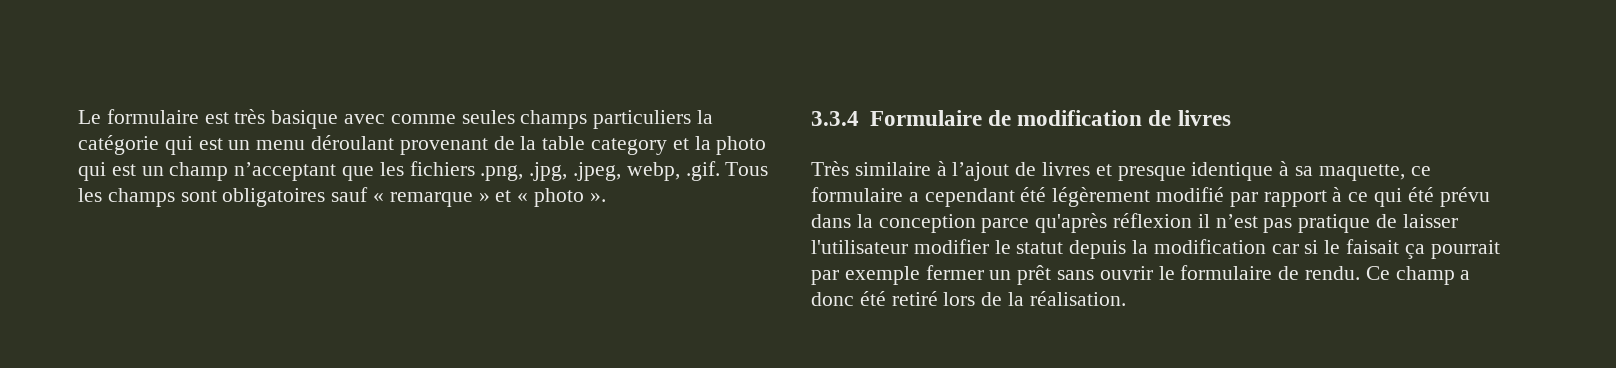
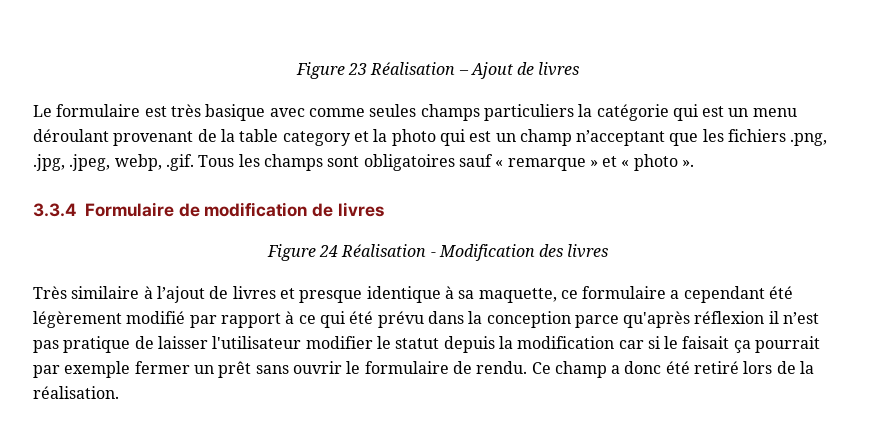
+ Figure 23 Réalisation – Ajout de livres
+ Figure 24 Réalisation - Modification des livres

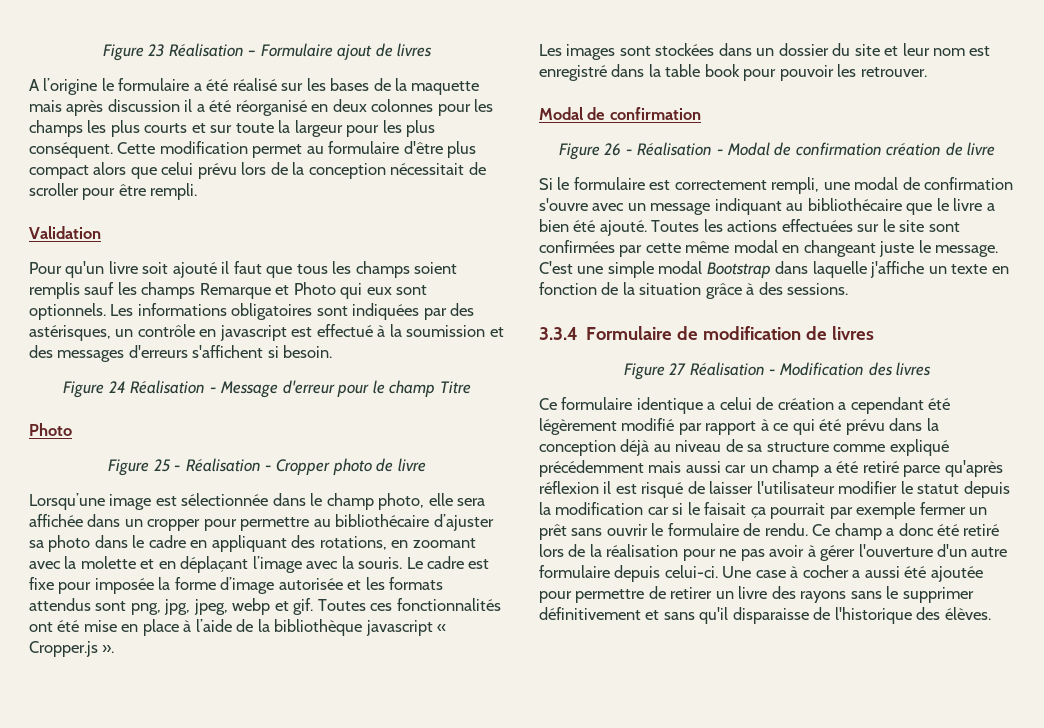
- Figure 23 Réalisation – Ajout de livres
- Le formulaire est très basique avec comme seules champs particuliers la catégorie qui est un menu déroulant provenant de la table category et la photo qui est un champ n’acceptant que les fichiers .png, .jpg, .jpeg, webp, .gif. Tous les champs sont obligatoires sauf « remarque » et « photo ».
+ Figure 23 Réalisation – Formulaire ajout de livres
+ A l’origine le formulaire a été réalisé sur les bases de la maquette mais après discussion il a été réorganisé en deux colonnes pour les champs les plus courts et sur toute la largeur pour les plus conséquent. Cette modification permet au formulaire d'être plus compact alors que celui prévu lors de la conception nécessitait de scroller pour être rempli.
+ Validation
+ Pour qu'un livre soit ajouté il faut que tous les champs soient remplis sauf les champs Remarque et Photo qui eux sont optionnels. Les informations obligatoires sont indiquées par des astérisques, un contrôle en javascript est effectué à la soumission et des messages d'erreurs s'affichent si besoin.
+ Figure 24 Réalisation - Message d'erreur pour le champ Titre
+ Photo
+ Figure 25 - Réalisation - Cropper photo de livre
+ Lorsqu’une image est sélectionnée dans le champ photo, elle sera affichée dans un cropper pour permettre au bibliothécaire d’ajuster sa photo dans le cadre en appliquant des rotations, en zoomant avec la molette et en déplaçant l’image avec la souris. Le cadre est fixe pour imposée la forme d’image autorisée et les formats attendus sont png, jpg, jpeg, webp et gif. Toutes ces fonctionnalités ont été mise en place à l’aide de la bibliothèque javascript « Cropper.js ».
+ Les images sont stockées dans un dossier du site et leur nom est enregistré dans la table book pour pouvoir les retrouver.
+ Modal de confirmation
+ Figure 26 - Réalisation - Modal de confirmation création de livre
+ Si le formulaire est correctement rempli, une modal de confirmation s'ouvre avec un message indiquant au bibliothécaire que le livre a bien été ajouté. Toutes les actions effectuées sur le site sont confirmées par cette même modal en changeant juste le message. C'est une simple modal Bootstrap dans laquelle j'affiche un texte en fonction de la situation grâce à des sessions.
- Figure 24 Réalisation - Modification des livres
+ Figure 27 Réalisation - Modification des livres
- Très similaire à l’ajout de livres et presque identique à sa maquette, ce formulaire a cependant été légèrement modifié par rapport à ce qui été prévu dans la conception parce qu'après réflexion il n’est pas pratique de laisser l'utilisateur modifier le statut depuis la modification car si le faisait ça pourrait par exemple fermer un prêt sans ouvrir le formulaire de rendu.
+ Ce formulaire identique a celui de création a cependant été légèrement modifié par rapport à ce qui été prévu dans la conception déjà au niveau de sa structure comme expliqué précédemment mais aussi car un champ a été retiré parce qu'après réflexion il est risqué de laisser l'utilisateur modifier le statut depuis la modification car si le faisait ça pourrait par exemple fermer un prêt sans ouvrir le formulaire de rendu.
- Ce champ a donc été retiré lors de la réalisation.
+ Ce champ a donc été retiré lors de la réalisation pour ne pas avoir à gérer l'ouverture d'un autre formulaire depuis celui-ci. Une case à cocher a aussi été ajoutée pour permettre de retirer un livre des rayons sans le supprimer définitivement et sans qu'il disparaisse de l'historique des élèves.

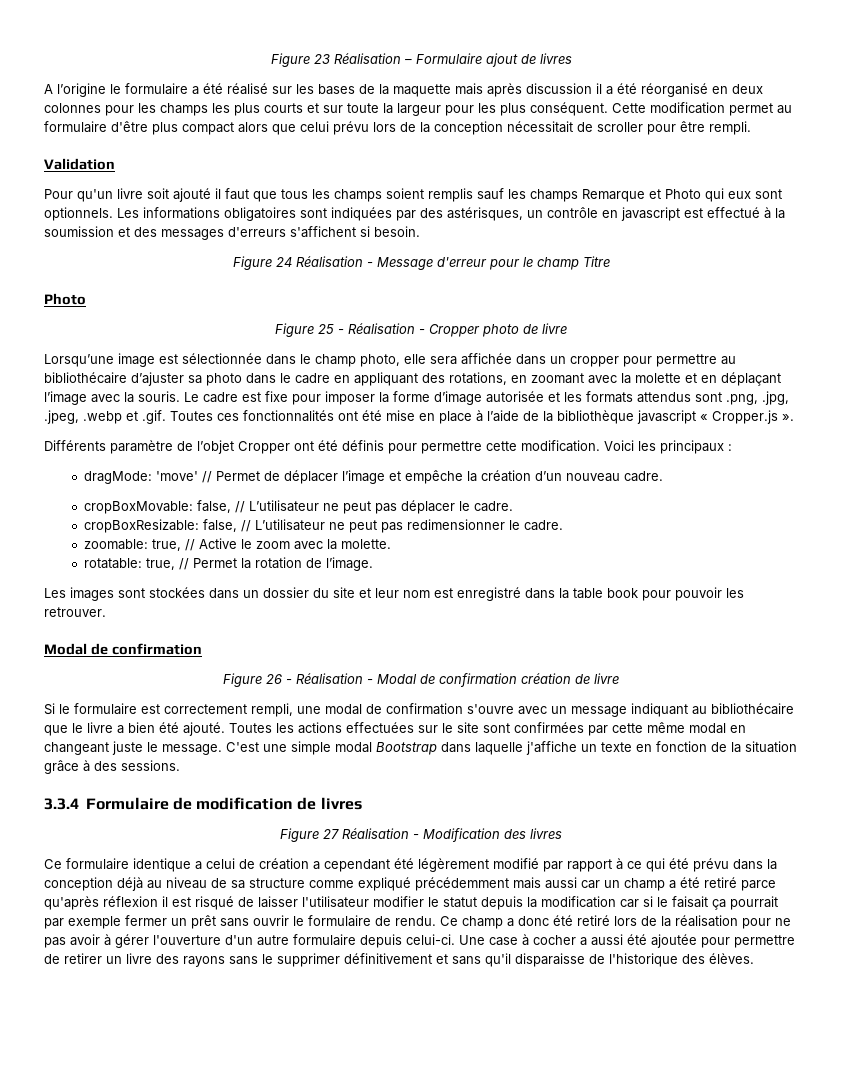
- Le cadre est fixe pour imposée la forme d’image autorisée et les formats attendus sont png, jpg, jpeg, webp et gif. Toutes ces fonctionnalités ont été mise en place à l’aide de la bibliothèque javascript « Cropper.js ».
+ Le cadre est fixe pour imposer la forme d’image autorisée et les formats attendus sont .png, .jpg, .jpeg, .webp et .gif. Toutes ces fonctionnalités ont été mise en place à l’aide de la bibliothèque javascript « Cropper.js ».
+ Différents paramètre de l’objet Cropper ont été définis pour permettre cette modification. Voici les principaux :
+ dragMode: 'move' // Permet de déplacer l’image et empêche la création d’un nouveau cadre.
+ cropBoxMovable: false, // L’utilisateur ne peut pas déplacer le cadre.
+ cropBoxResizable: false, // L’utilisateur ne peut pas redimensionner le cadre.
+ zoomable: true, // Active le zoom avec la molette.
+ rotatable: true, // Permet la rotation de l’image.

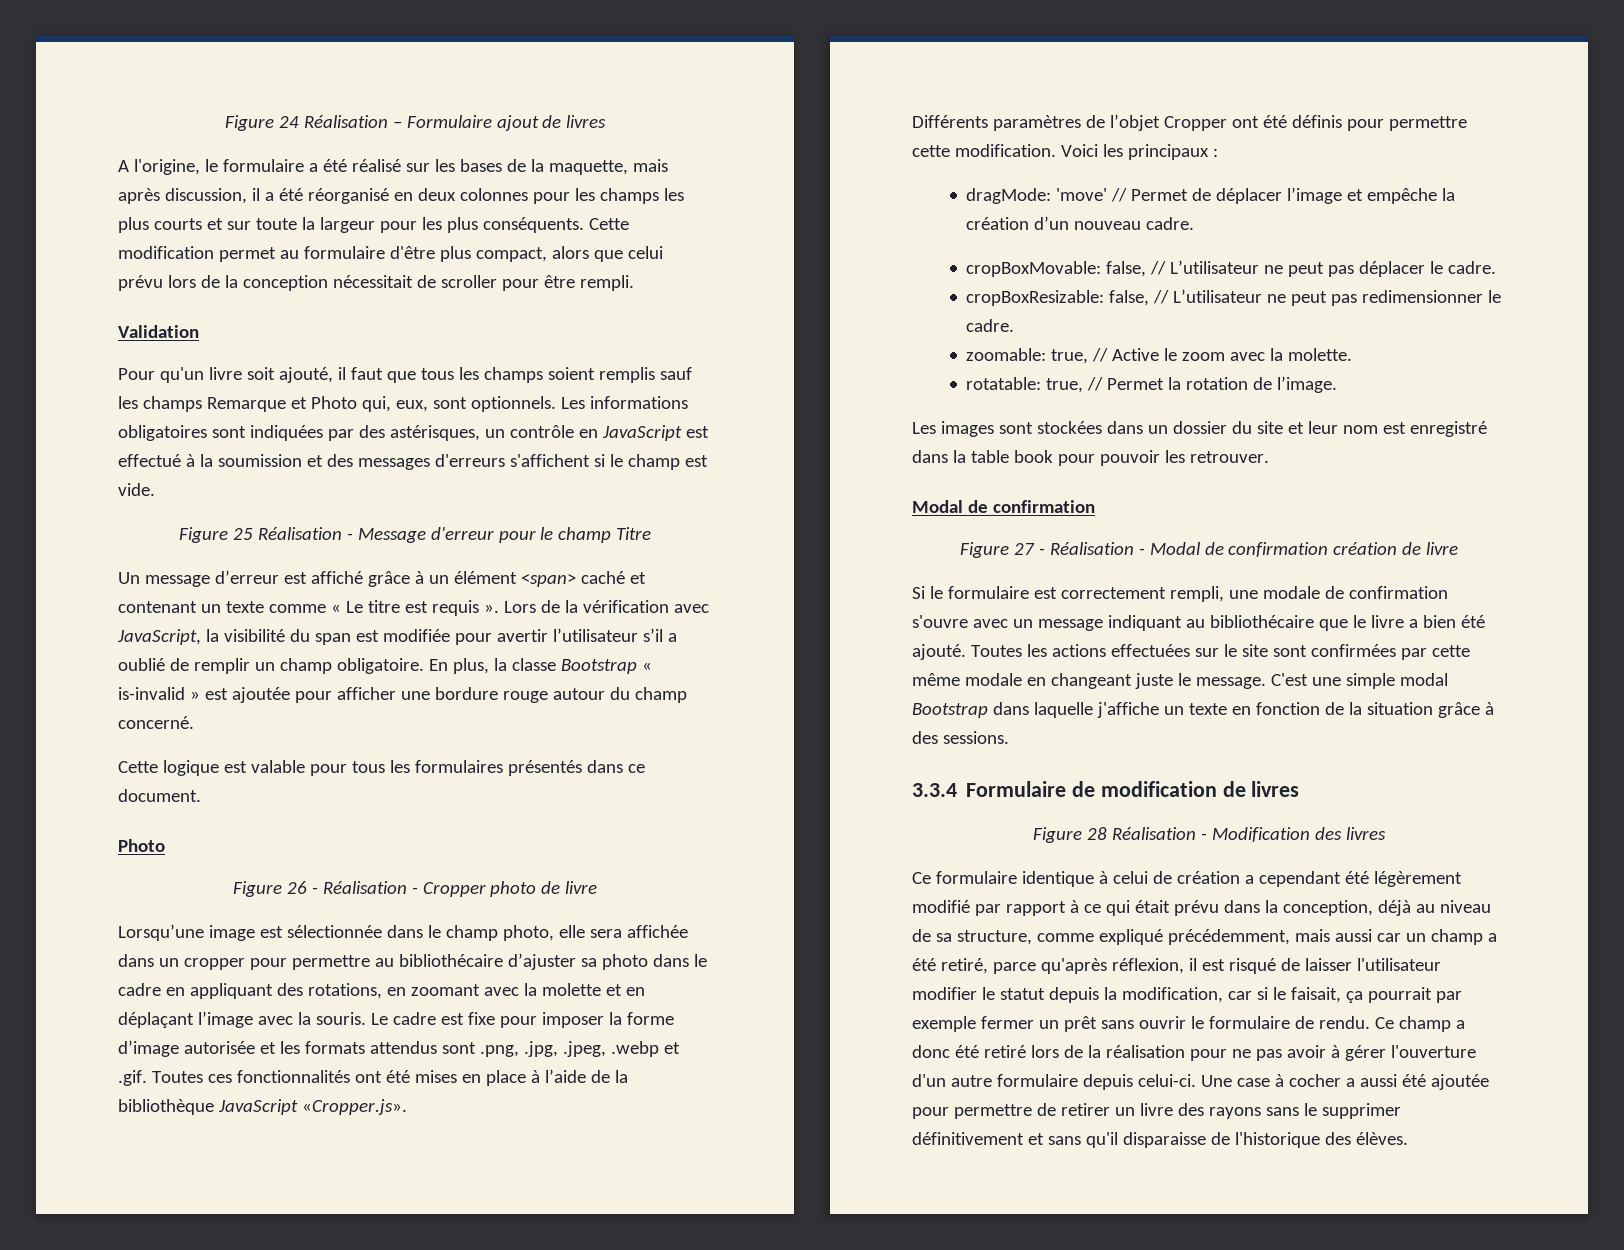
- Figure 23 Réalisation – Formulaire ajout de livres
+ Figure 24 Réalisation – Formulaire ajout de livres
- A l’origine le formulaire a été réalisé sur les bases de la maquette mais après discussion il a été réorganisé en deux colonnes pour les champs les plus courts et sur toute la largeur pour les plus conséquent.
+ A l'origine, le formulaire a été réalisé sur les bases de la maquette, mais après discussion, il a été réorganisé en deux colonnes pour les champs les plus courts et sur toute la largeur pour les plus conséquents.
- Cette modification permet au formulaire d'être plus compact alors que celui prévu lors de la conception nécessitait de scroller pour être rempli.
+ Cette modification permet au formulaire d'être plus compact, alors que celui prévu lors de la conception nécessitait de scroller pour être rempli.
- Pour qu'un livre soit ajouté il faut que tous les champs soient remplis sauf les champs Remarque et Photo qui eux sont optionnels.
+ Pour qu'un livre soit ajouté, il faut que tous les champs soient remplis sauf les champs Remarque et Photo qui, eux, sont optionnels.
- Les informations obligatoires sont indiquées par des astérisques, un contrôle en javascript est effectué à la soumission et des messages d'erreurs s'affichent si besoin.
- Figure 24 Réalisation - Message d'erreur pour le champ Titre
+ Les informations obligatoires sont indiquées par des astérisques, un contrôle en JavaScript est effectué à la soumission et des messages d'erreurs s'affichent si le champ est vide.
+ Figure 25 Réalisation - Message d'erreur pour le champ Titre
+ Un message d’erreur est affiché grâce à un élément <span> caché et contenant un texte comme « Le titre est requis ». Lors de la vérification avec JavaScript, la visibilité du span est modifiée pour avertir l’utilisateur s’il a oublié de remplir un champ obligatoire. En plus, la classe Bootstrap « is-invalid » est ajoutée pour afficher une bordure rouge autour du champ concerné.
+ Cette logique est valable pour tous les formulaires présentés dans ce document.
- Figure 25 - Réalisation - Cropper photo de livre
+ Figure 26 - Réalisation - Cropper photo de livre
- Le cadre est fixe pour imposer la forme d’image autorisée et les formats attendus sont .png, .jpg, .jpeg, .webp et .gif. Toutes ces fonctionnalités ont été mise en place à l’aide de la bibliothèque javascript « Cropper.js ».
+ Le cadre est fixe pour imposer la forme d’image autorisée et les formats attendus sont .png, .jpg, .jpeg, .webp et .gif. Toutes ces fonctionnalités ont été mises en place à l’aide de la bibliothèque JavaScript «Cropper.js».
- Différents paramètre de l’objet Cropper ont été définis pour permettre cette modification.
+ Différents paramètres de l’objet Cropper ont été définis pour permettre cette modification.
- Figure 26 - Réalisation - Modal de confirmation création de livre
+ Figure 27 - Réalisation - Modal de confirmation création de livre
- Si le formulaire est correctement rempli, une modal de confirmation s'ouvre avec un message indiquant au bibliothécaire que le livre a bien été ajouté.
+ Si le formulaire est correctement rempli, une modale de confirmation s'ouvre avec un message indiquant au bibliothécaire que le livre a bien été ajouté.
- Toutes les actions effectuées sur le site sont confirmées par cette même modal en changeant juste le message.
+ Toutes les actions effectuées sur le site sont confirmées par cette même modale en changeant juste le message.
- Figure 27 Réalisation - Modification des livres
+ Figure 28 Réalisation - Modification des livres
- Ce formulaire identique a celui de création a cependant été légèrement modifié par rapport à ce qui été prévu dans la conception déjà au niveau de sa structure comme expliqué précédemment mais aussi car un champ a été retiré parce qu'après réflexion il est risqué de laisser l'utilisateur modifier le statut depuis la modification car si le faisait ça pourrait par exemple fermer un prêt sans ouvrir le formulaire de rendu.
+ Ce formulaire identique à celui de création a cependant été légèrement modifié par rapport à ce qui était prévu dans la conception, déjà au niveau de sa structure, comme expliqué précédemment, mais aussi car un champ a été retiré, parce qu'après réflexion, il est risqué de laisser l'utilisateur modifier le statut depuis la modification, car si le faisait, ça pourrait par exemple fermer un prêt sans ouvrir le formulaire de rendu.

